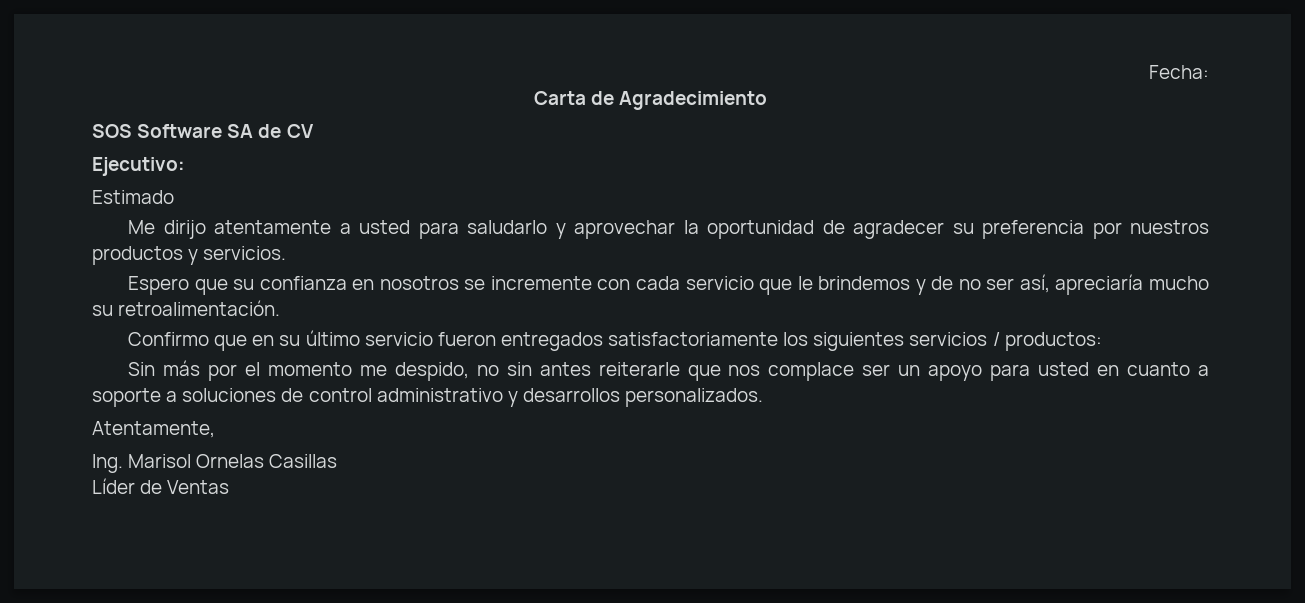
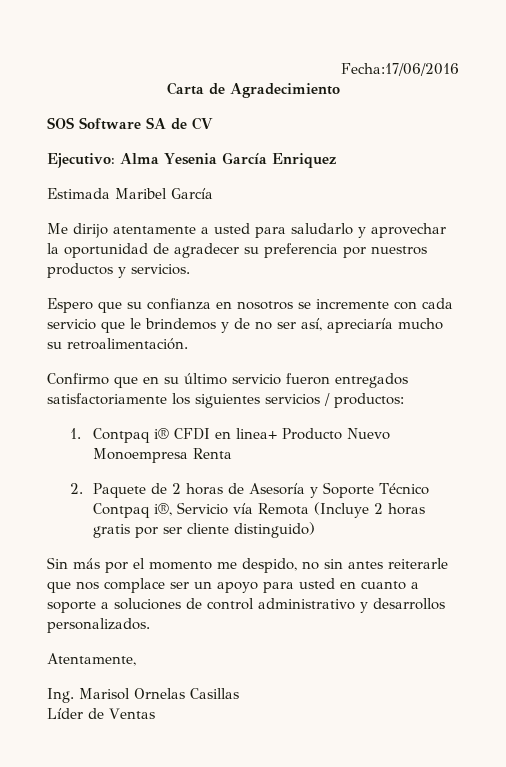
- Fecha:
+ Fecha:17/06/2016
- Ejecutivo:
- Estimado
+ Ejecutivo: Alma Yesenia García Enriquez
+ Estimada Maribel García
+ 1. Contpaq i® CFDI en linea+ Producto Nuevo Monoempresa Renta
+ 2. Paquete de 2 horas de Asesoría y Soporte Técnico Contpaq i®, Servicio vía Remota (Incluye 2 horas gratis por ser cliente distinguido)

